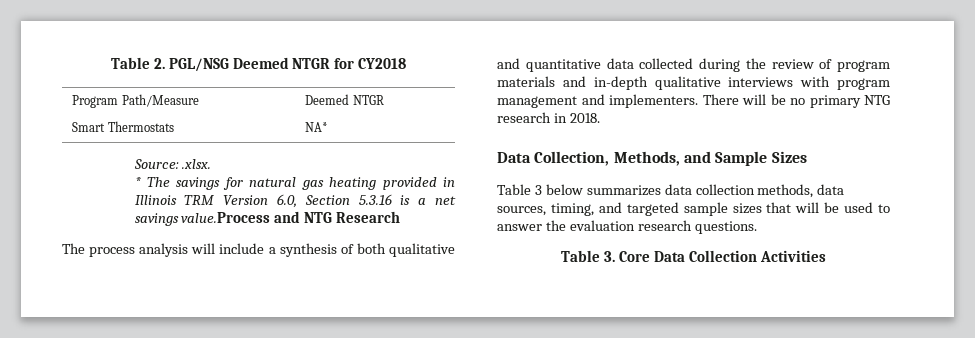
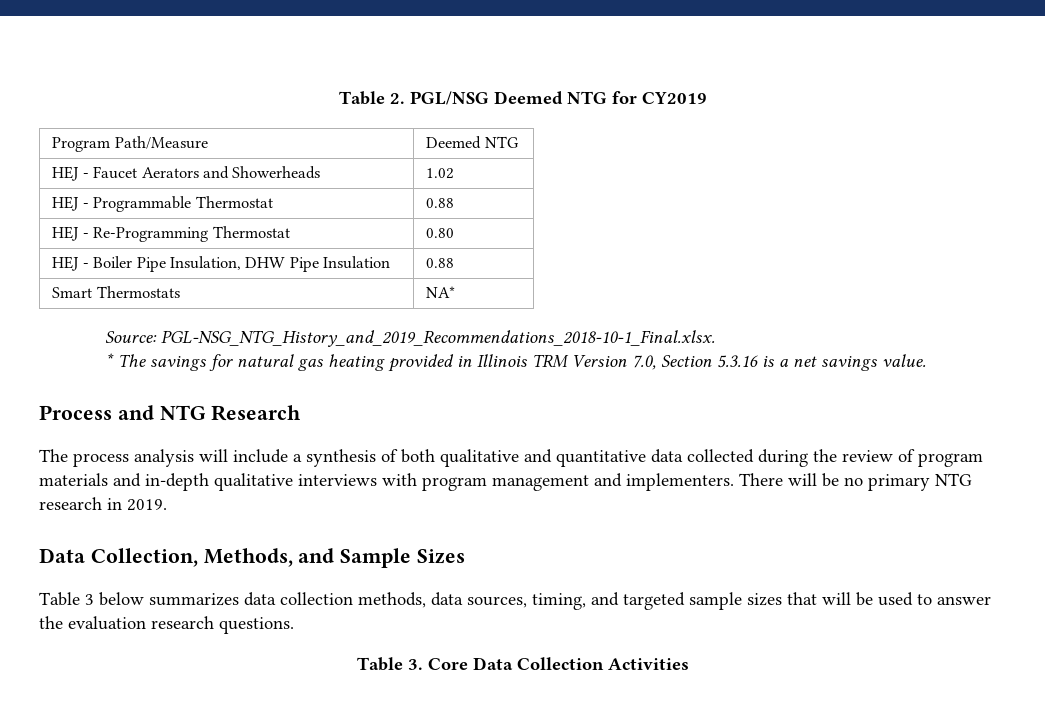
- Table 2. PGL/NSG Deemed NTGR for CY2018
+ Table 2. PGL/NSG Deemed NTG for CY2019
- Program Path/Measure | Deemed NTGR
+ Program Path/Measure | Deemed NTG
+ HEJ - Faucet Aerators and Showerheads | 1.02
+ HEJ - Programmable Thermostat | 0.88
+ HEJ - Re-Programming Thermostat | 0.80
+ HEJ - Boiler Pipe Insulation, DHW Pipe Insulation | 0.88
- Source: .xlsx.
+ Source: PGL-NSG_NTG_History_and_2019_Recommendations_2018-10-1_Final.xlsx.
- * The savings for natural gas heating provided in Illinois TRM Version 6.0, Section 5.3.16 is a net savings value.Process and NTG Research
+ * The savings for natural gas heating provided in Illinois TRM Version 7.0, Section 5.3.16 is a net savings value.
+ Process and NTG Research
- There will be no primary NTG research in 2018.
+ There will be no primary NTG research in 2019.

